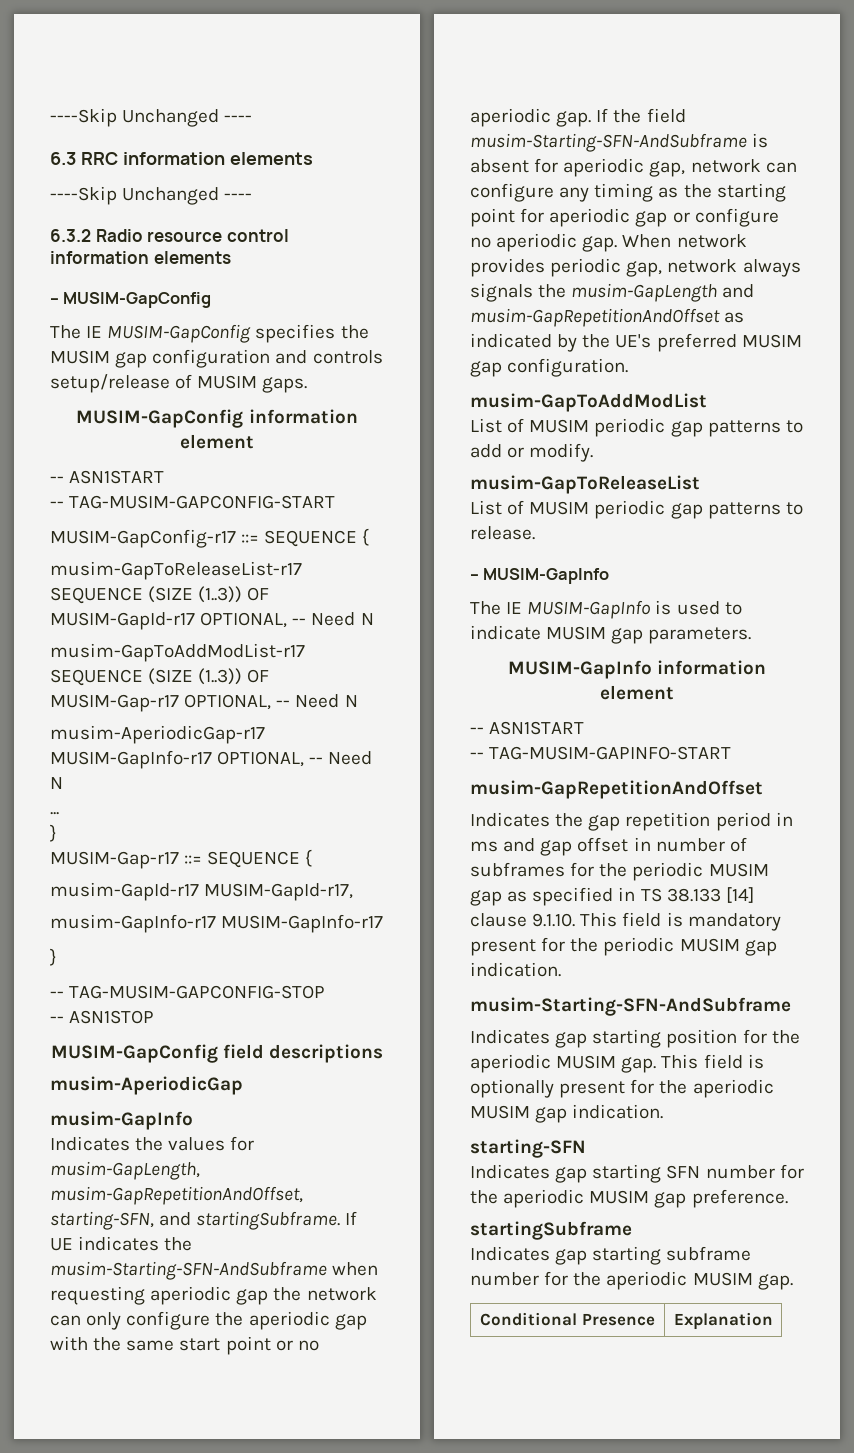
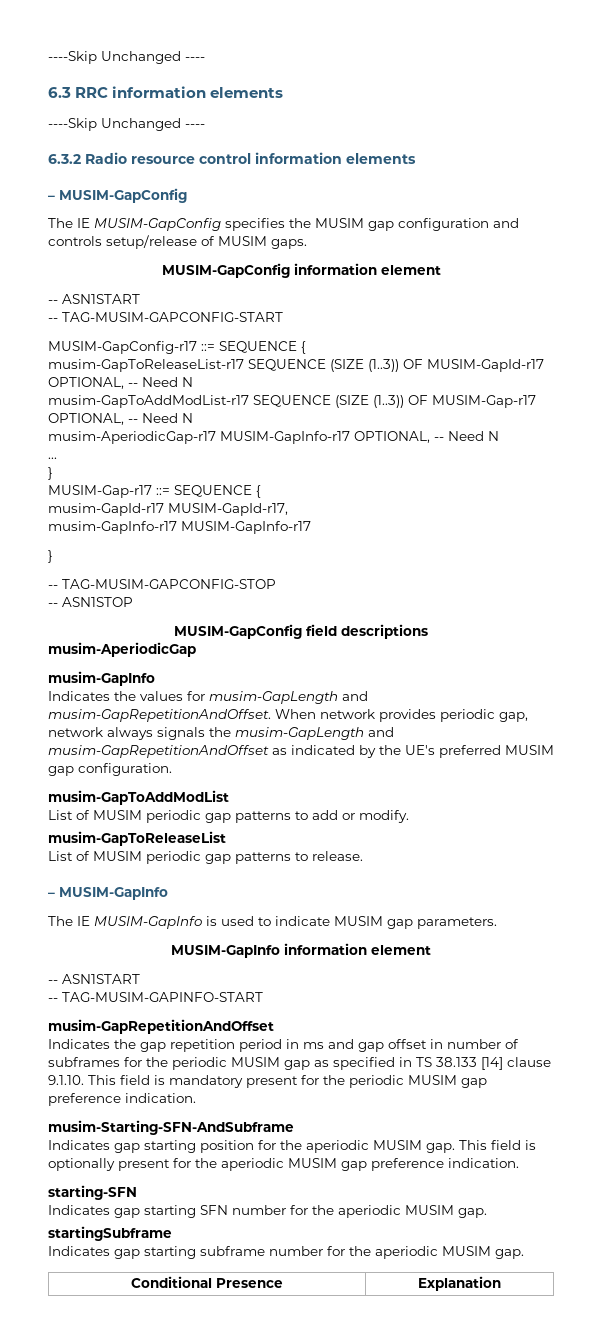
- Indicates the values for musim-GapLength, musim-GapRepetitionAndOffset, starting-SFN, and startingSubframe. If UE indicates the musim-Starting-SFN-AndSubframe when requesting aperiodic gap the network can only configure the aperiodic gap with the same start point or no aperiodic gap. If the field musim-Starting-SFN-AndSubframe is absent for aperiodic gap, network can configure any timing as the starting point for aperiodic gap or configure no aperiodic gap.
+ Indicates the values for musim-GapLength and musim-GapRepetitionAndOffset.
- Indicates the gap repetition period in ms and gap offset in number of subframes for the periodic MUSIM gap as specified in TS 38.133 [14] clause 9.1.10. This field is mandatory present for the periodic MUSIM gap indication.
+ Indicates the gap repetition period in ms and gap offset in number of subframes for the periodic MUSIM gap as specified in TS 38.133 [14] clause 9.1.10. This field is mandatory present for the periodic MUSIM gap preference indication.
- This field is optionally present for the aperiodic MUSIM gap indication.
+ This field is optionally present for the aperiodic MUSIM gap preference indication.
- Indicates gap starting SFN number for the aperiodic MUSIM gap preference.
+ Indicates gap starting SFN number for the aperiodic MUSIM gap.

